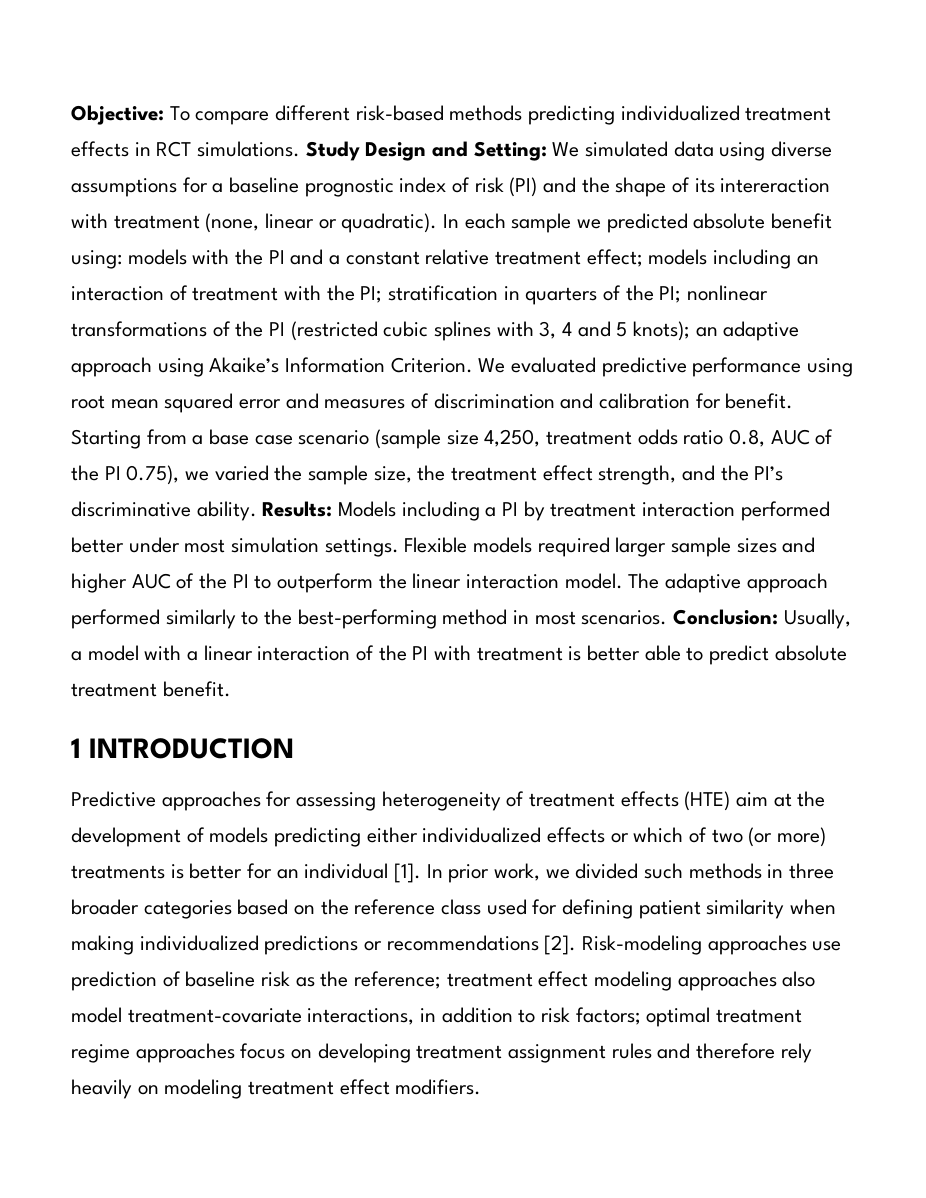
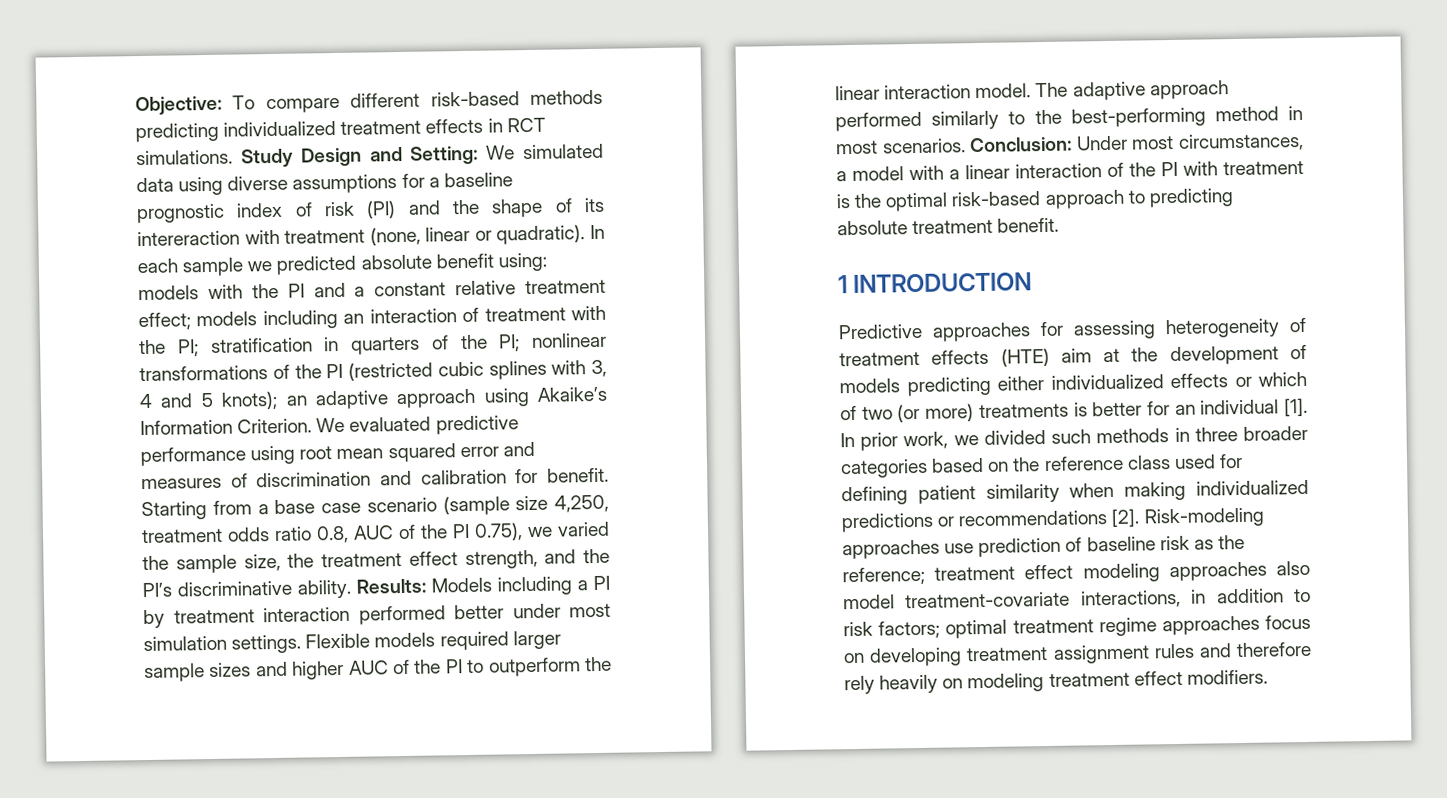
- Conclusion: Usually, a model with a linear interaction of the PI with treatment is better able to predict absolute treatment benefit.
+ Conclusion: Under most circumstances, a model with a linear interaction of the PI with treatment is the optimal risk-based approach to predicting absolute treatment benefit.

